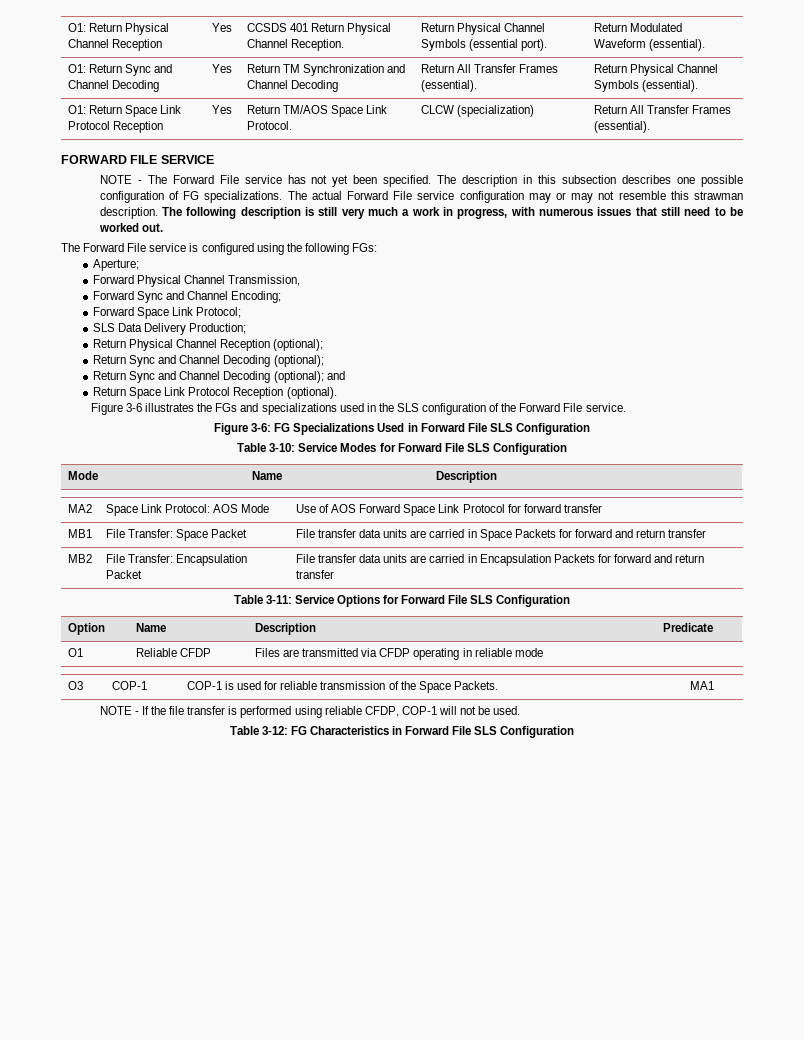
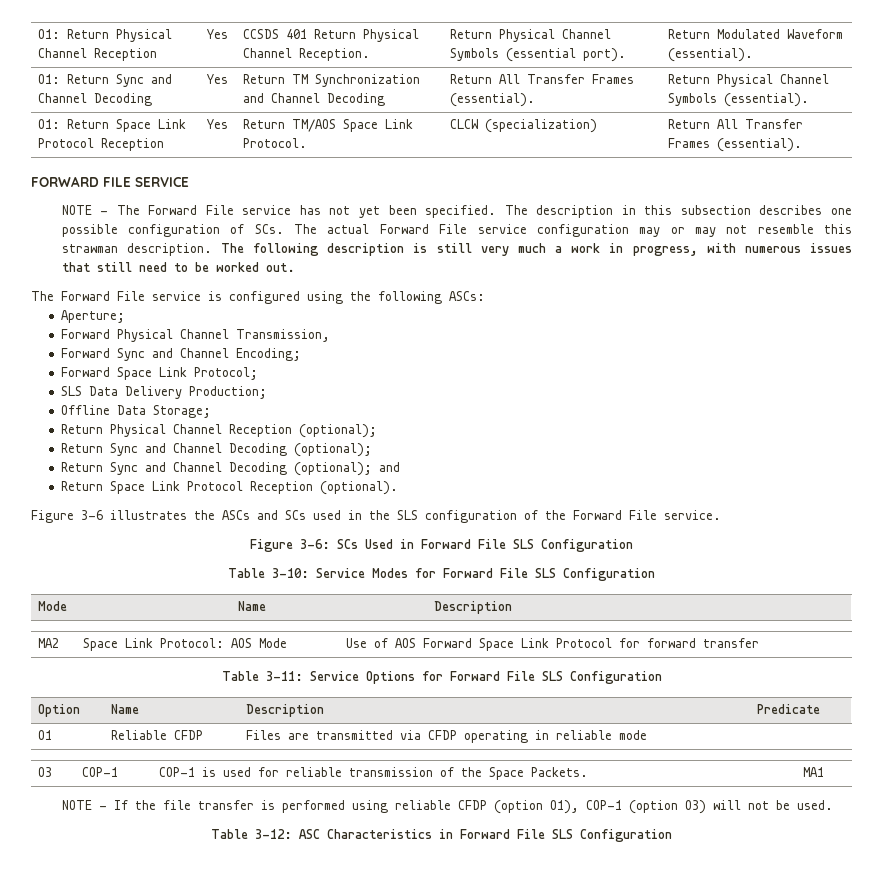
- The description in this subsection describes one possible configuration of FG specializations. The actual Forward File service configuration may or may not resemble this strawman description.
+ The description in this subsection describes one possible configuration of SCs. The actual Forward File service configuration may or may not resemble this strawman description.
- The Forward File service is configured using the following FGs:
+ The Forward File service is configured using the following ASCs:
+ Offline Data Storage;
- Figure 3-6 illustrates the FGs and specializations used in the SLS configuration of the Forward File service.
+ Figure 3-6 illustrates the ASCs and SCs used in the SLS configuration of the Forward File service.
- Figure 3-6: FG Specializations Used in Forward File SLS Configuration
+ Figure 3-6: SCs Used in Forward File SLS Configuration
- MB1 | File Transfer: Space Packet | File transfer data units are carried in Space Packets for forward and return transfer
- MB2 | File Transfer: Encapsulation Packet | File transfer data units are carried in Encapsulation Packets for forward and return transfer
- NOTE - If the file transfer is performed using reliable CFDP, COP-1 will not be used.
+ NOTE - If the file transfer is performed using reliable CFDP (option O1), COP-1 (option O3) will not be used.
- Table 3-12: FG Characteristics in Forward File SLS Configuration
+ Table 3-12: ASC Characteristics in Forward File SLS Configuration

